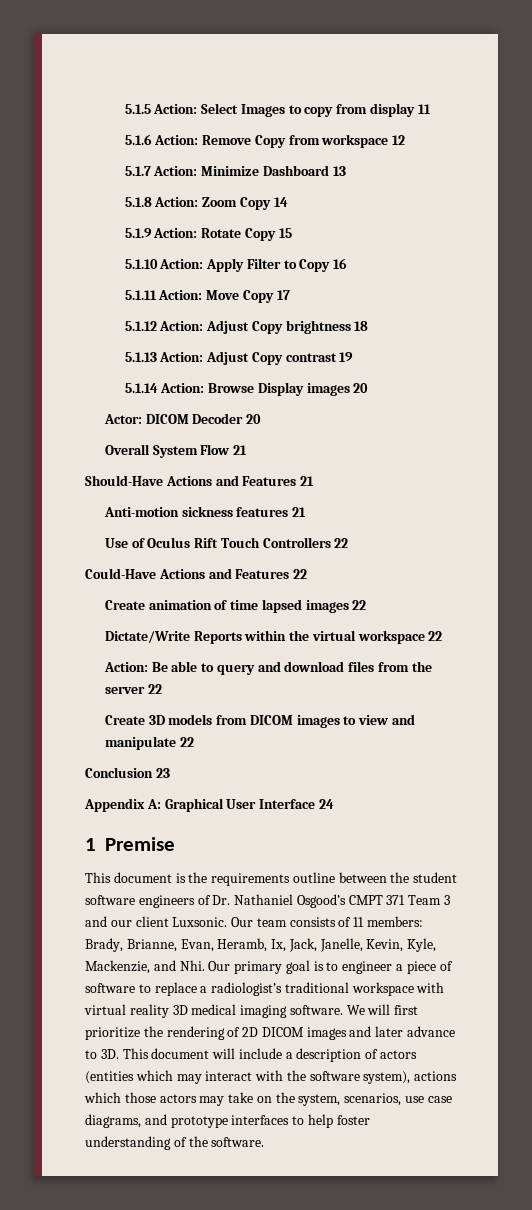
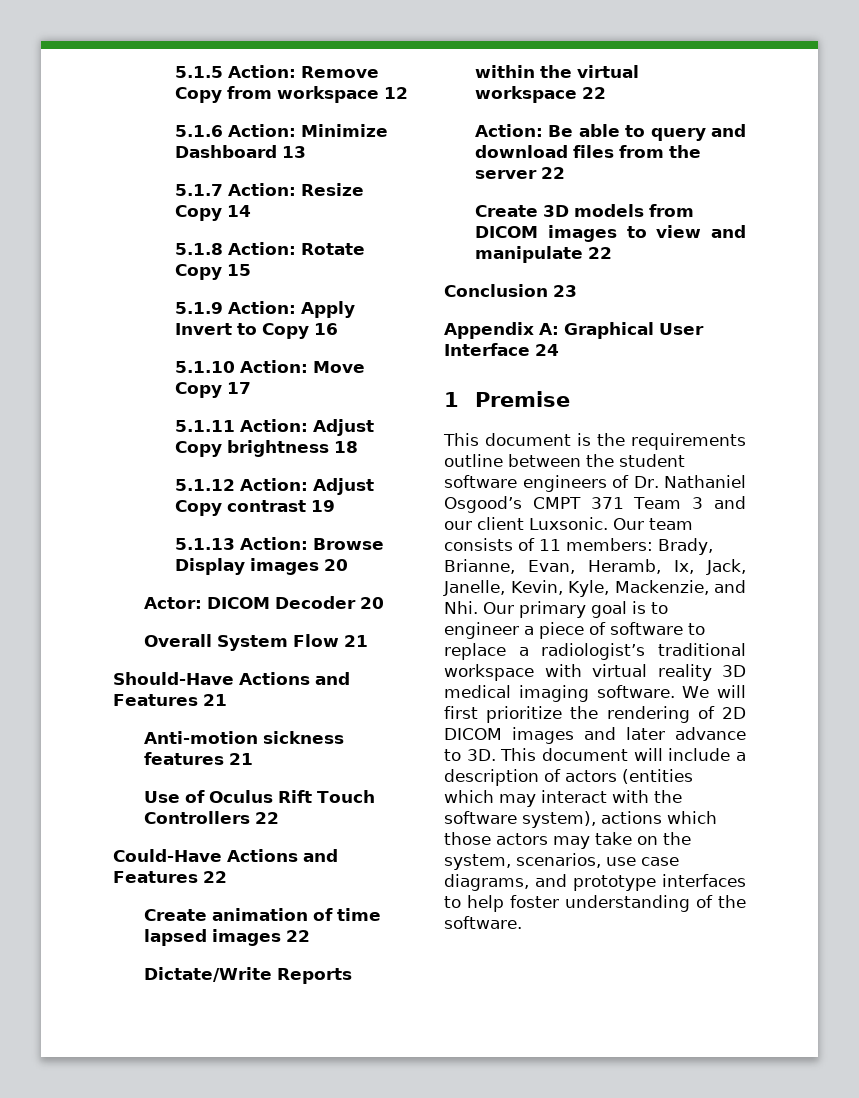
- 5.1.5 Action: Select Images to copy from display 11
- 5.1.6 Action: Remove Copy from workspace 12
+ 5.1.5 Action: Remove Copy from workspace 12
- 5.1.7 Action: Minimize Dashboard 13
+ 5.1.6 Action: Minimize Dashboard 13
- 5.1.8 Action: Zoom Copy 14
+ 5.1.7 Action: Resize Copy 14
- 5.1.9 Action: Rotate Copy 15
+ 5.1.8 Action: Rotate Copy 15
- 5.1.10 Action: Apply Filter to Copy 16
+ 5.1.9 Action: Apply Invert to Copy 16
- 5.1.11 Action: Move Copy 17
+ 5.1.10 Action: Move Copy 17
- 5.1.12 Action: Adjust Copy brightness 18
+ 5.1.11 Action: Adjust Copy brightness 18
- 5.1.13 Action: Adjust Copy contrast 19
+ 5.1.12 Action: Adjust Copy contrast 19
- 5.1.14 Action: Browse Display images 20
+ 5.1.13 Action: Browse Display images 20

